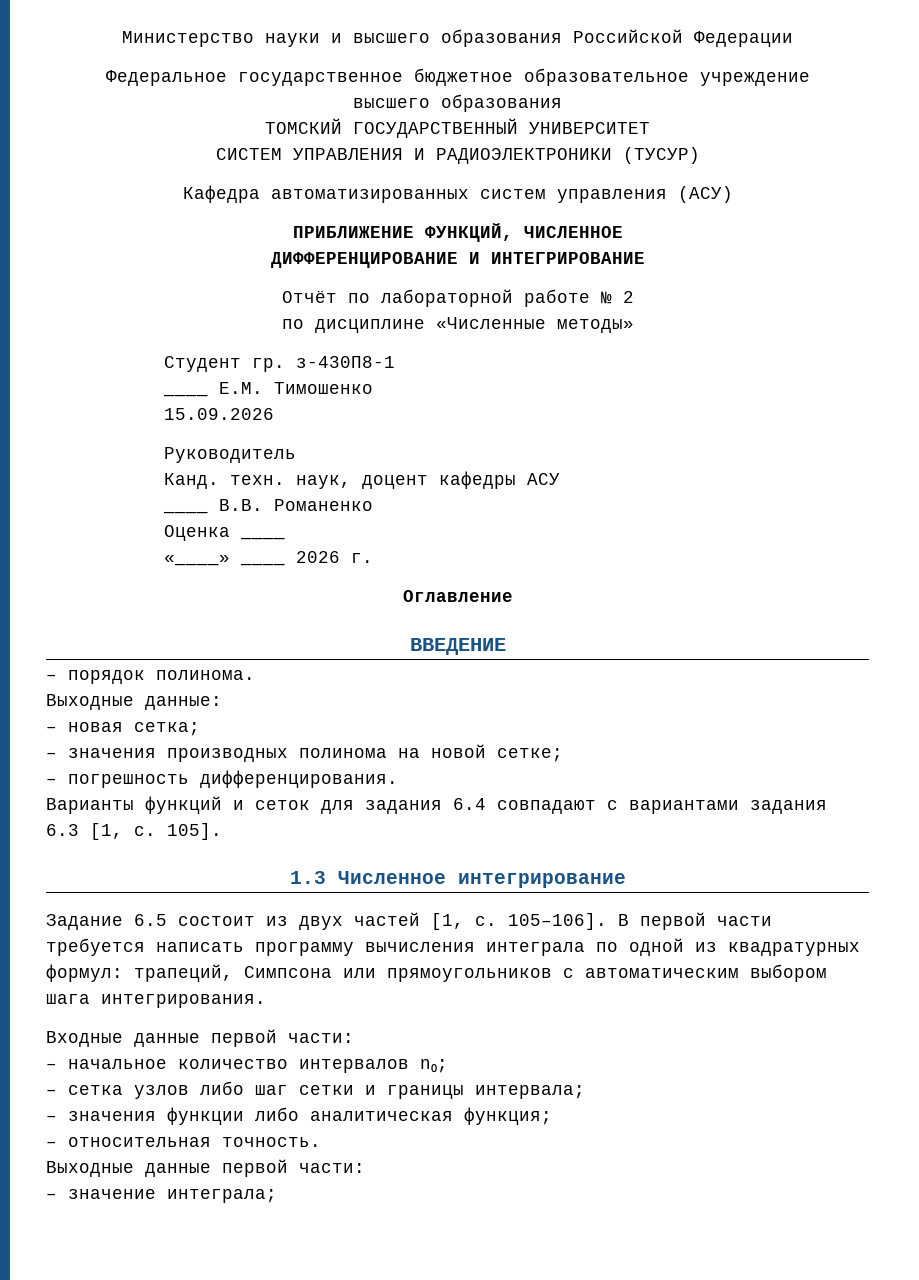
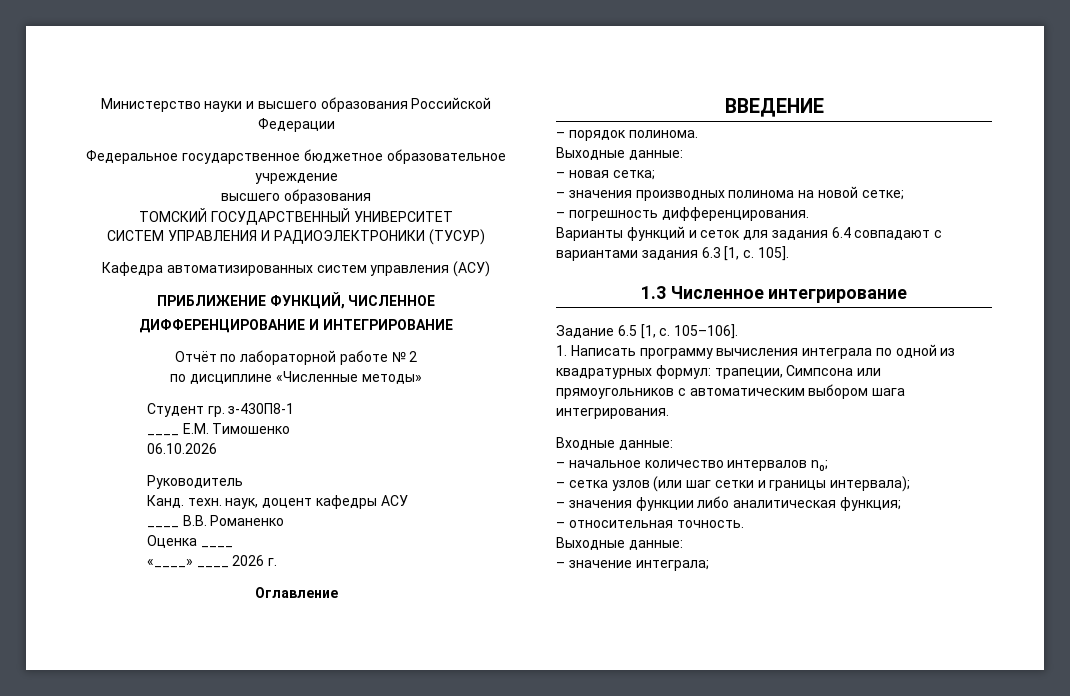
- 15.09.2026
+ 06.10.2026
- Задание 6.5 состоит из двух частей [1, с.
+ Задание 6.5 [1, с.
- 105–106]. В первой части требуется написать программу вычисления интеграла по одной из квадратурных формул: трапеций, Симпсона или прямоугольников с автоматическим выбором шага интегрирования.
+ 105–106].
+ 1. Написать программу вычисления интеграла по одной из квадратурных формул: трапеции, Симпсона или прямоугольников с автоматическим выбором шага интегрирования.
- Входные данные первой части:
+ Входные данные:
- – сетка узлов либо шаг сетки и границы интервала;
+ – сетка узлов (или шаг сетки и границы интервала);
  – относительная точность.
- Выходные данные первой части:
+ Выходные данные:

